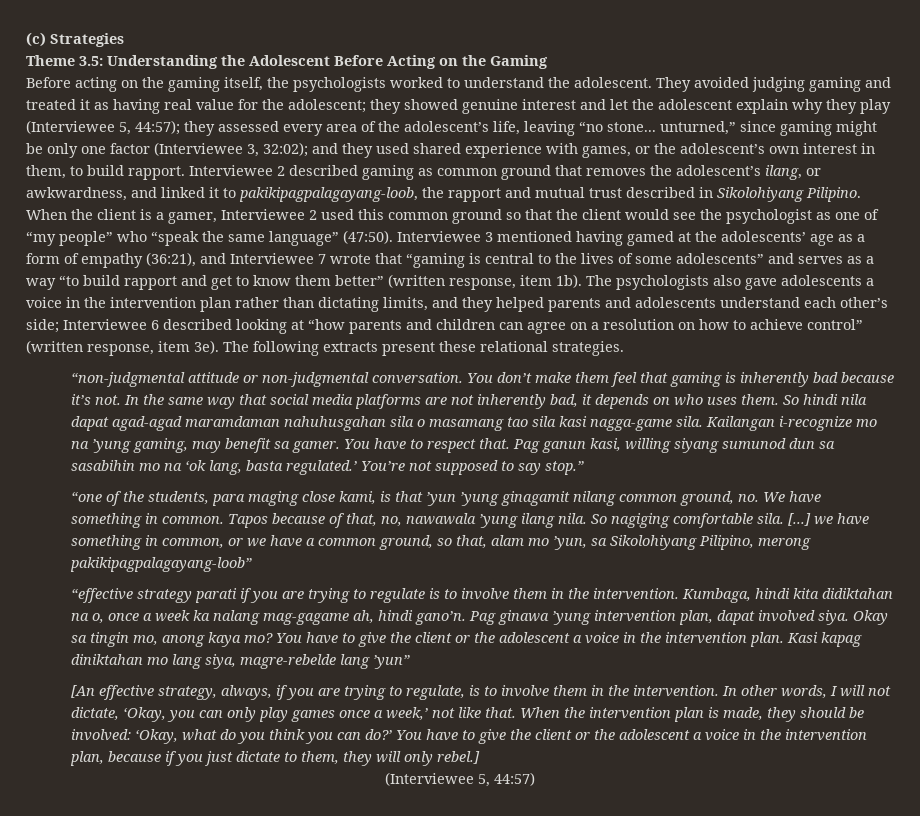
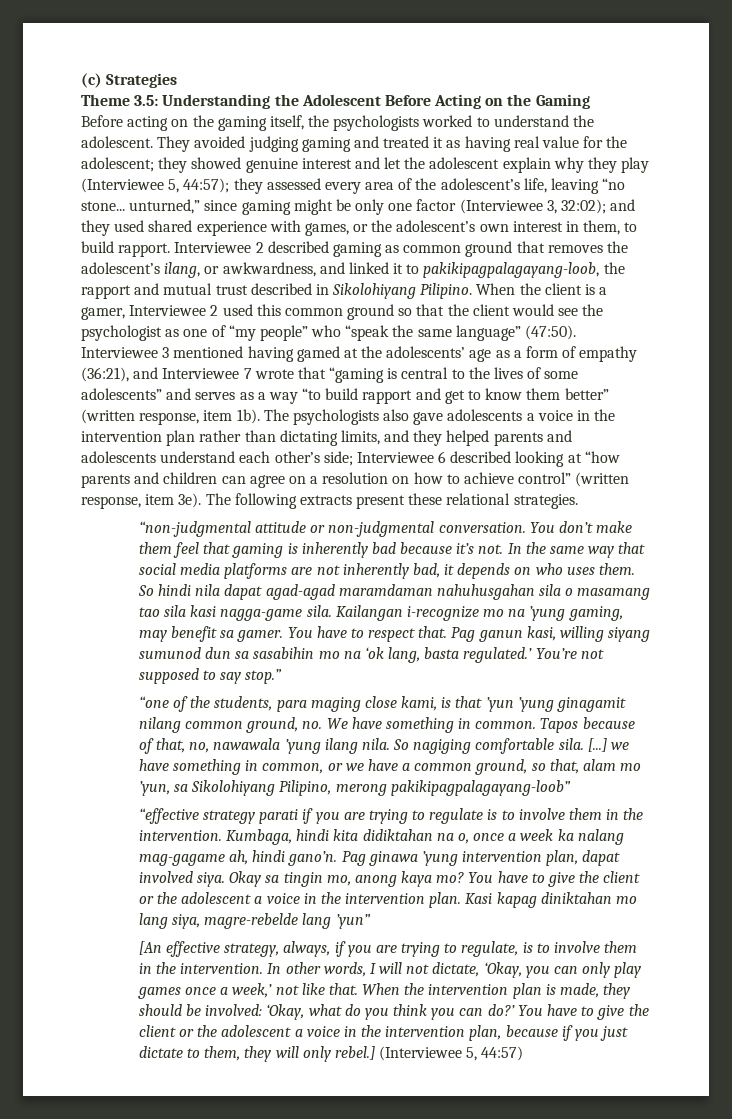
- You have to give the client or the adolescent a voice in the intervention plan, because if you just dictate to them, they will only rebel.]
- (Interviewee 5, 44:57)
+ You have to give the client or the adolescent a voice in the intervention plan, because if you just dictate to them, they will only rebel.] (Interviewee 5, 44:57)

